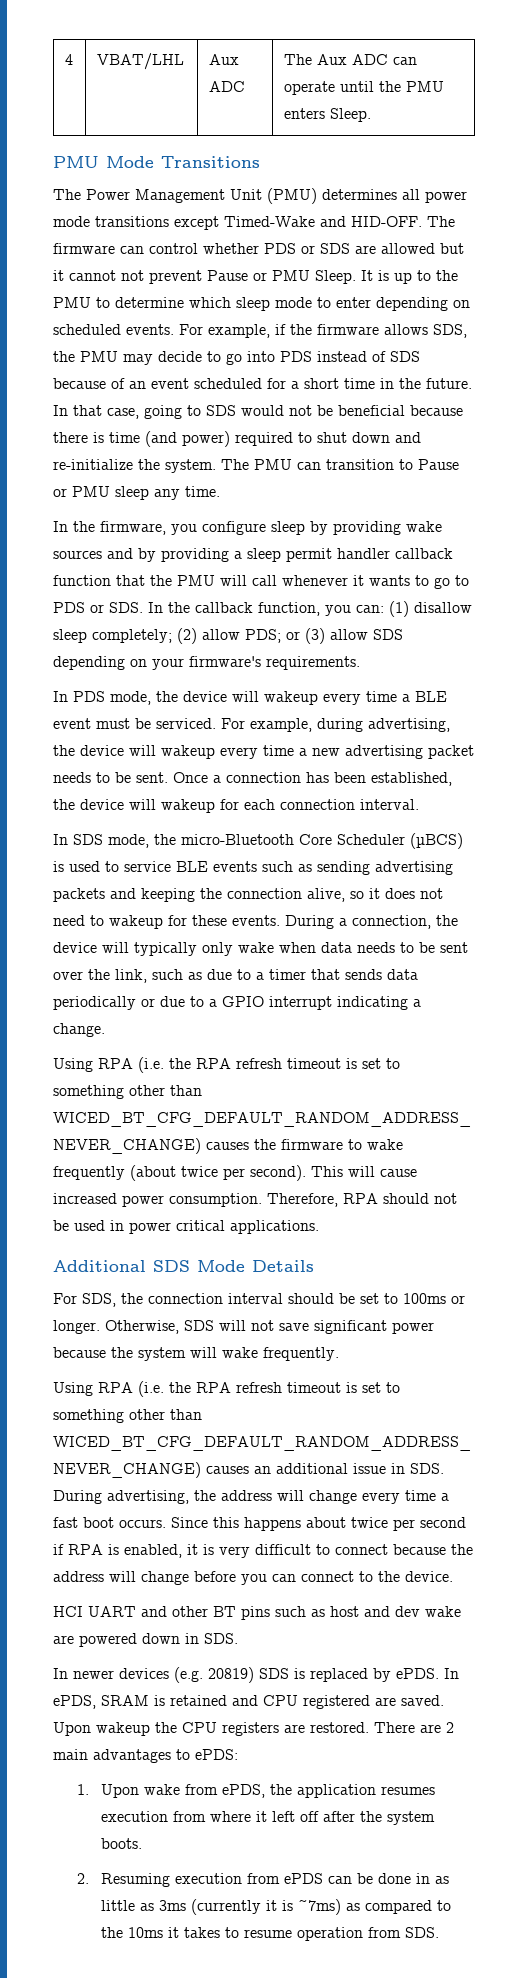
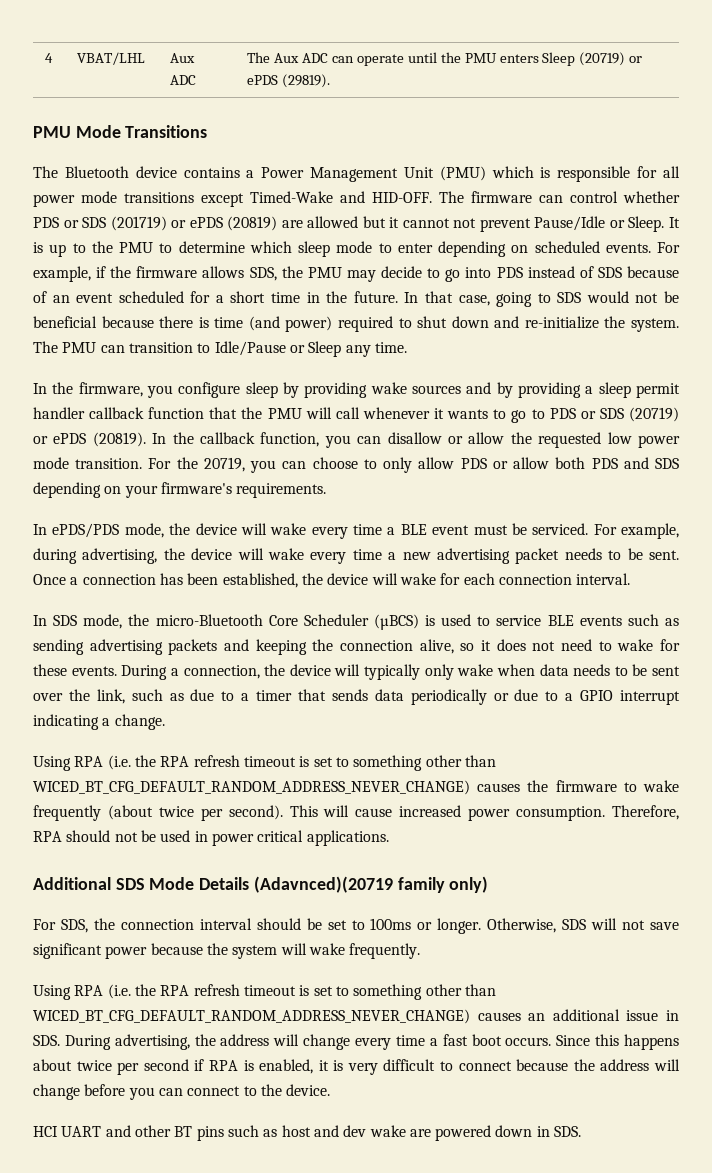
- 4 | VBAT/LHL | Aux ADC | The Aux ADC can operate until the PMU enters Sleep.
+ 4 | VBAT/LHL | Aux ADC | The Aux ADC can operate until the PMU enters Sleep (20719) or ePDS (29819).
- The Power Management Unit (PMU) determines all power mode transitions except Timed-Wake and HID-OFF.
+ The Bluetooth device contains a Power Management Unit (PMU) which is responsible for all power mode transitions except Timed-Wake and HID-OFF.
- The firmware can control whether PDS or SDS are allowed but it cannot not prevent Pause or PMU Sleep.
+ The firmware can control whether PDS or SDS (201719) or ePDS (20819) are allowed but it cannot not prevent Pause/Idle or Sleep.
- The PMU can transition to Pause or PMU sleep any time.
+ The PMU can transition to Idle/Pause or Sleep any time.
- In the firmware, you configure sleep by providing wake sources and by providing a sleep permit handler callback function that the PMU will call whenever it wants to go to PDS or SDS. In the callback function, you can: (1) disallow sleep completely; (2) allow PDS; or (3) allow SDS depending on your firmware's requirements.
+ In the firmware, you configure sleep by providing wake sources and by providing a sleep permit handler callback function that the PMU will call whenever it wants to go to PDS or SDS (20719) or ePDS (20819). In the callback function, you can disallow or allow the requested low power mode transition. For the 20719, you can choose to only allow PDS or allow both PDS and SDS depending on your firmware's requirements.
- In PDS mode, the device will wakeup every time a BLE event must be serviced.
+ In ePDS/PDS mode, the device will wake every time a BLE event must be serviced.
- For example, during advertising, the device will wakeup every time a new advertising packet needs to be sent.
+ For example, during advertising, the device will wake every time a new advertising packet needs to be sent.
- Once a connection has been established, the device will wakeup for each connection interval.
+ Once a connection has been established, the device will wake for each connection interval.
- In SDS mode, the micro-Bluetooth Core Scheduler (µBCS) is used to service BLE events such as sending advertising packets and keeping the connection alive, so it does not need to wakeup for these events.
+ In SDS mode, the micro-Bluetooth Core Scheduler (µBCS) is used to service BLE events such as sending advertising packets and keeping the connection alive, so it does not need to wake for these events.
- Additional SDS Mode Details
+ Additional SDS Mode Details (Adavnced)(20719 family only)
- In newer devices (e.g. 20819) SDS is replaced by ePDS. In ePDS, SRAM is retained and CPU registered are saved. Upon wakeup the CPU registers are restored. There are 2 main advantages to ePDS:
- 1. Upon wake from ePDS, the application resumes execution from where it left off after the system boots.
- 2. Resuming execution from ePDS can be done in as little as 3ms (currently it is ~7ms) as compared to the 10ms it takes to resume operation from SDS.

